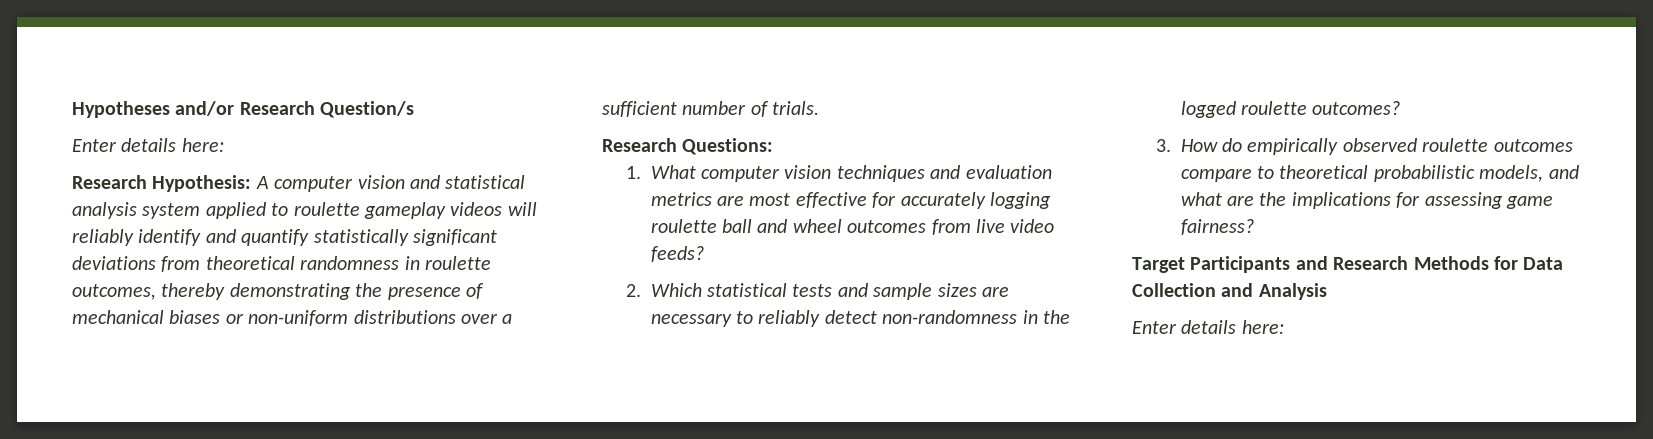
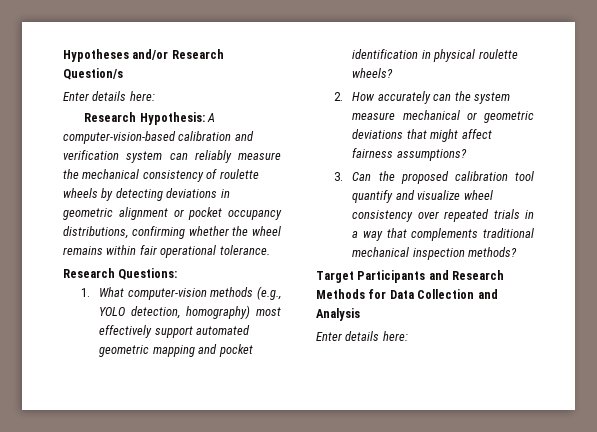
- Research Hypothesis: A computer vision and statistical analysis system applied to roulette gameplay videos will reliably identify and quantify statistically significant deviations from theoretical randomness in roulette outcomes, thereby demonstrating the presence of mechanical biases or non-uniform distributions over a sufficient number of trials.
+ Research Hypothesis: A computer-vision-based calibration and verification system can reliably measure the mechanical consistency of roulette wheels by detecting deviations in geometric alignment or pocket occupancy distributions, confirming whether the wheel remains within fair operational tolerance.
  Research Questions:
- 1. What computer vision techniques and evaluation metrics are most effective for accurately logging roulette ball and wheel outcomes from live video feeds?
- 2. Which statistical tests and sample sizes are necessary to reliably detect non-randomness in the logged roulette outcomes?
- 3. How do empirically observed roulette outcomes compare to theoretical probabilistic models, and what are the implications for assessing game fairness?
+ 1. What computer-vision methods (e.g., YOLO detection, homography) most effectively support automated geometric mapping and pocket identification in physical roulette wheels?
+ 2. How accurately can the system measure mechanical or geometric deviations that might affect fairness assumptions?
+ 3. Can the proposed calibration tool quantify and visualize wheel consistency over repeated trials in a way that complements traditional mechanical inspection methods?

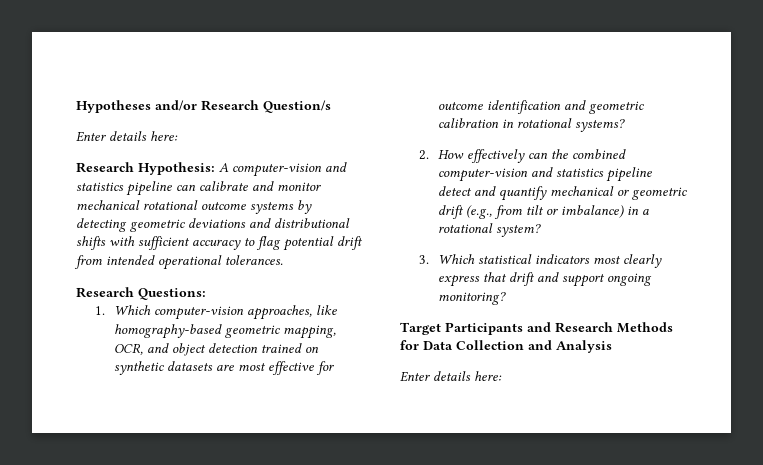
- Research Hypothesis: A computer-vision-based calibration and verification system can reliably measure the mechanical consistency of roulette wheels by detecting deviations in geometric alignment or pocket occupancy distributions, confirming whether the wheel remains within fair operational tolerance.
+ Research Hypothesis: A computer-vision and statistics pipeline can calibrate and monitor mechanical rotational outcome systems by detecting geometric deviations and distributional shifts with sufficient accuracy to flag potential drift from intended operational tolerances.
  Research Questions:
- 1. What computer-vision methods (e.g., YOLO detection, homography) most effectively support automated geometric mapping and pocket identification in physical roulette wheels?
+ 1. Which computer-vision approaches, like homography-based geometric mapping, OCR, and object detection trained on synthetic datasets are most effective for outcome identification and geometric calibration in rotational systems?
- 2. How accurately can the system measure mechanical or geometric deviations that might affect fairness assumptions?
- 3. Can the proposed calibration tool quantify and visualize wheel consistency over repeated trials in a way that complements traditional mechanical inspection methods?
+ 2. How effectively can the combined computer-vision and statistics pipeline detect and quantify mechanical or geometric drift (e.g., from tilt or imbalance) in a rotational system?
+ 3. Which statistical indicators most clearly express that drift and support ongoing monitoring?

